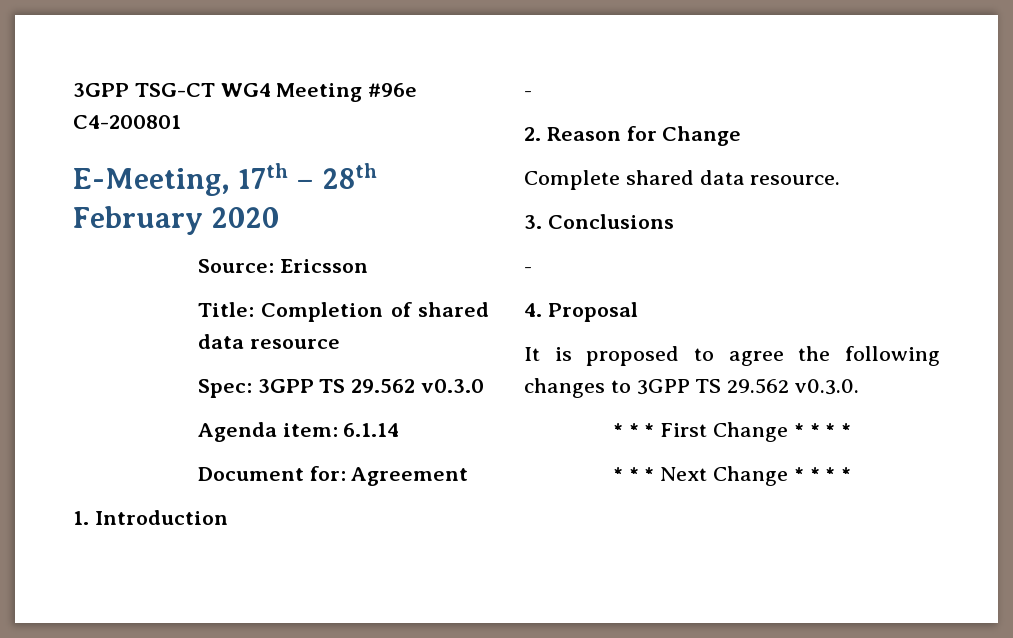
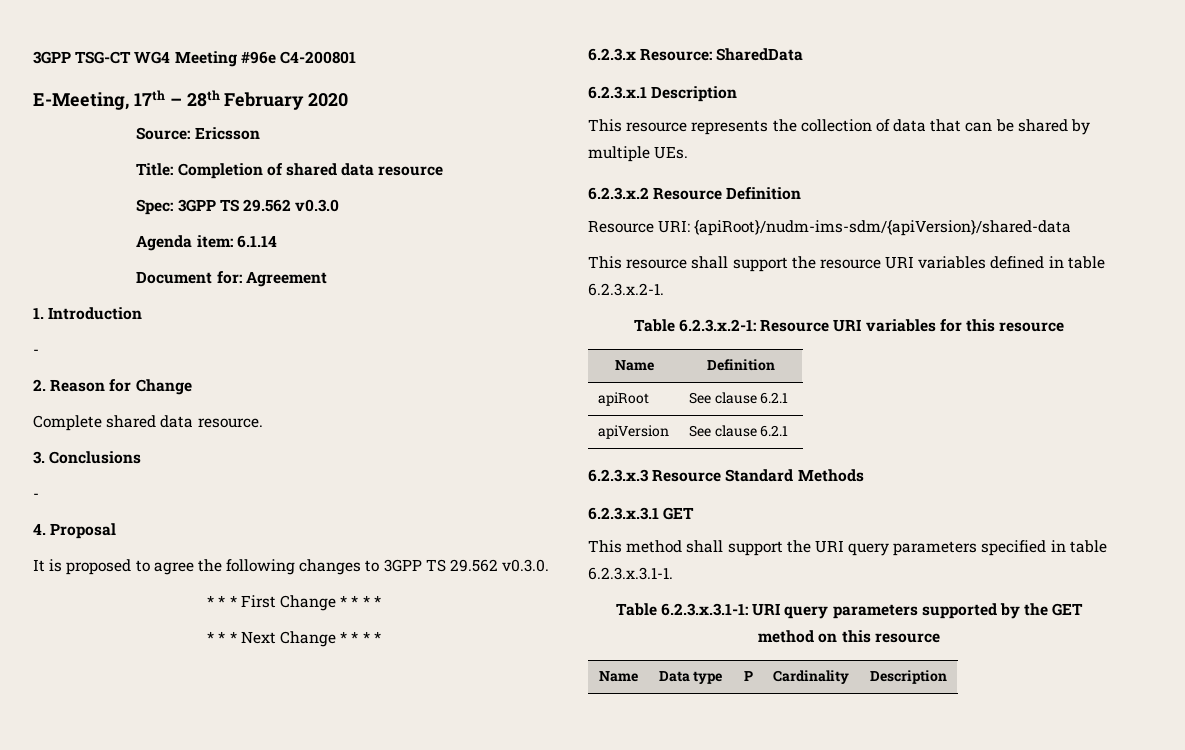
+ 6.2.3.x Resource: SharedData
+ 6.2.3.x.1 Description
+ This resource represents the collection of data that can be shared by multiple UEs.
+ 6.2.3.x.2 Resource Definition
+ Resource URI: {apiRoot}/nudm-ims-sdm/{apiVersion}/shared-data
+ This resource shall support the resource URI variables defined in table 6.2.3.x.2-1.
+ Table 6.2.3.x.2-1: Resource URI variables for this resource
+ Name | Definition
+ apiRoot | See clause 6.2.1
+ apiVersion | See clause 6.2.1
+ 6.2.3.x.3 Resource Standard Methods
+ 6.2.3.x.3.1 GET
+ This method shall support the URI query parameters specified in table 6.2.3.x.3.1-1.
+ Table 6.2.3.x.3.1-1: URI query parameters supported by the GET method on this resource
+ Name | Data type | P | Cardinality | Description

